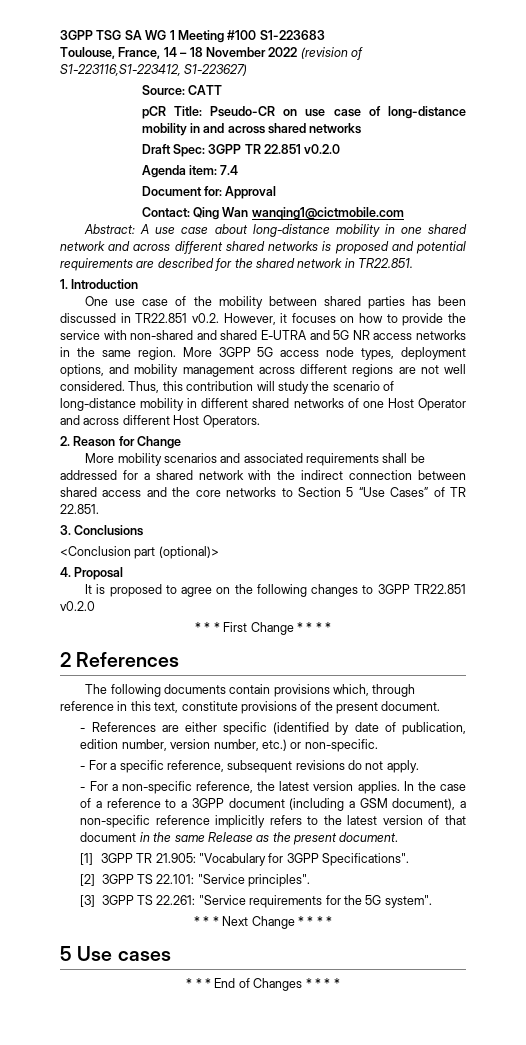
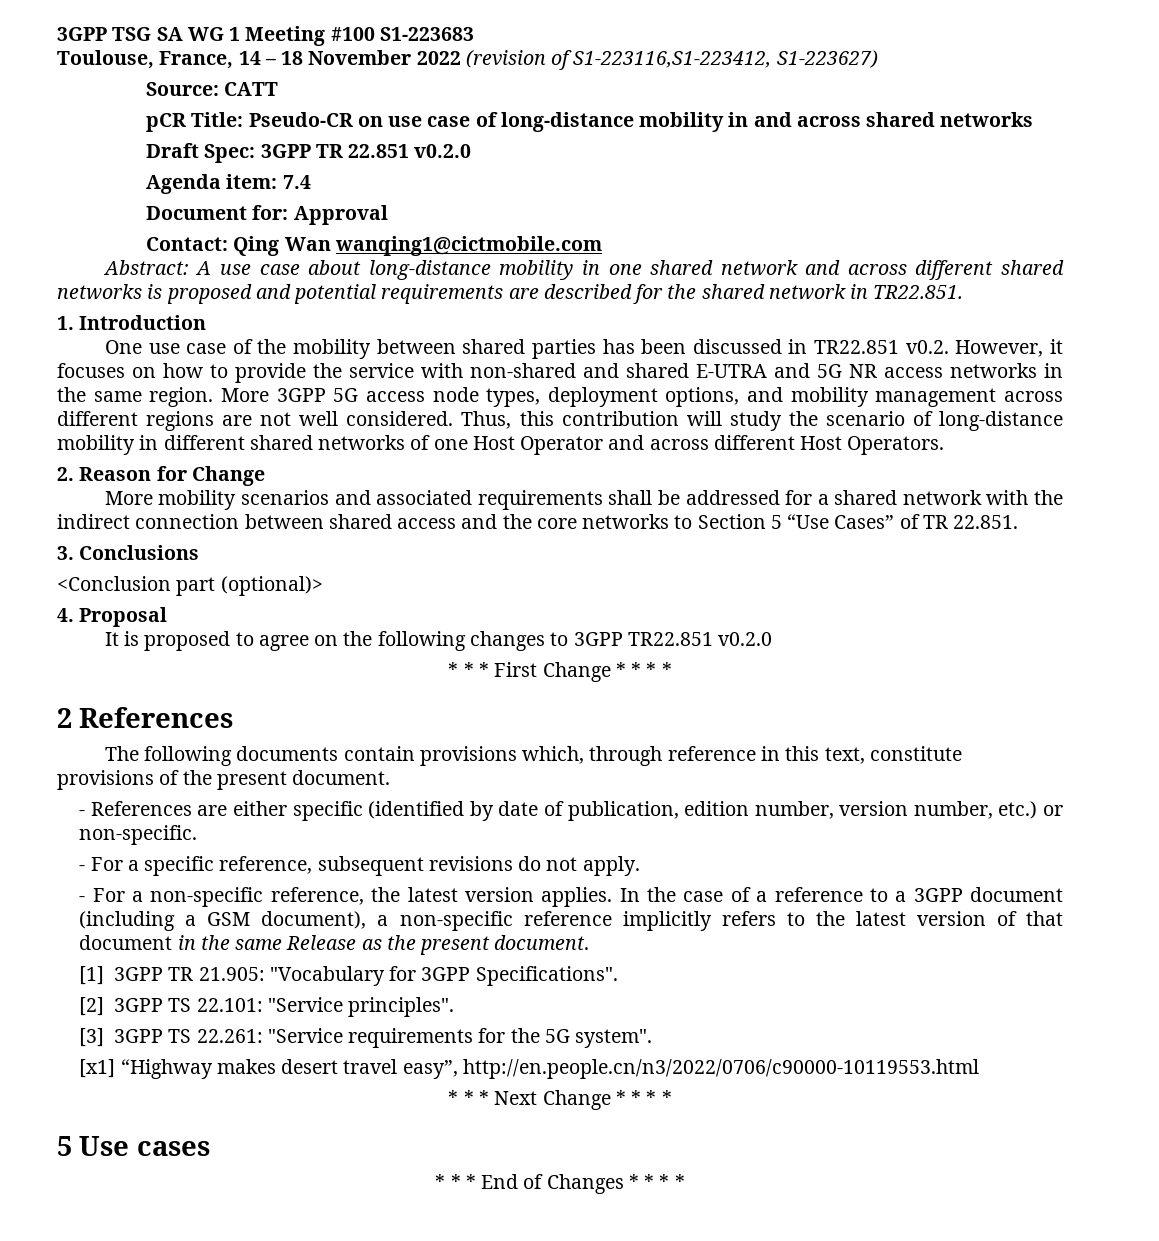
+ [x1] “Highway makes desert travel easy”, http://en.people.cn/n3/2022/0706/c90000-10119553.html

